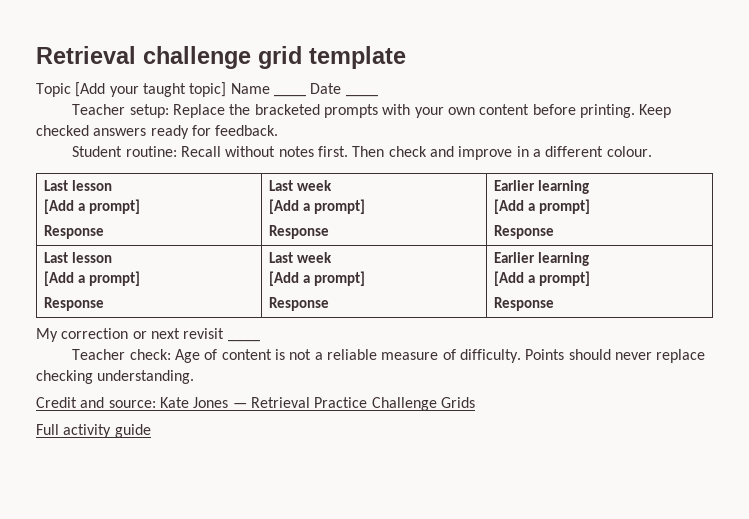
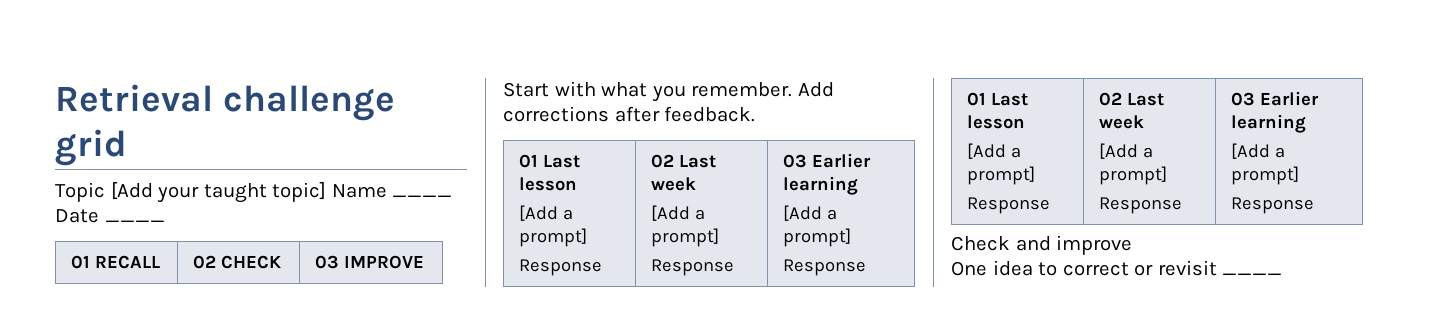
- Retrieval challenge grid template
+ Retrieval challenge grid
- Teacher setup: Replace the bracketed prompts with your own content before printing. Keep checked answers ready for feedback.
- Student routine: Recall without notes first. Then check and improve in a different colour.
- Last lesson
+ 01 RECALL | 02 CHECK | 03 IMPROVE
+ Start with what you remember. Add corrections after feedback.
+ 01 Last lesson
  [Add a prompt]
- Response | Last week
+ Response | 02 Last week
  [Add a prompt]
- Response | Earlier learning
+ Response | 03 Earlier learning
  [Add a prompt]
  Response
- Last lesson
+ 01 Last lesson
  [Add a prompt]
- Response | Last week
+ Response | 02 Last week
  [Add a prompt]
- Response | Earlier learning
+ Response | 03 Earlier learning
  [Add a prompt]
  Response
- My correction or next revisit ____
- Teacher check: Age of content is not a reliable measure of difficulty. Points should never replace checking understanding.
- Credit and source: Kate Jones — Retrieval Practice Challenge Grids
- Full activity guide
+ Check and improve
+ One idea to correct or revisit ____

